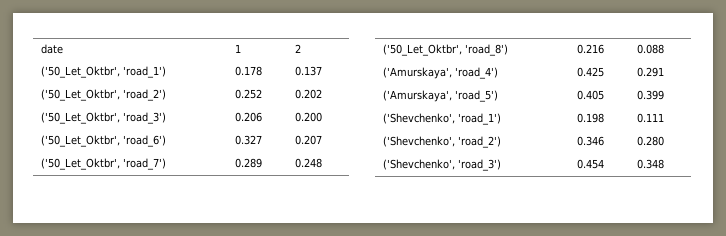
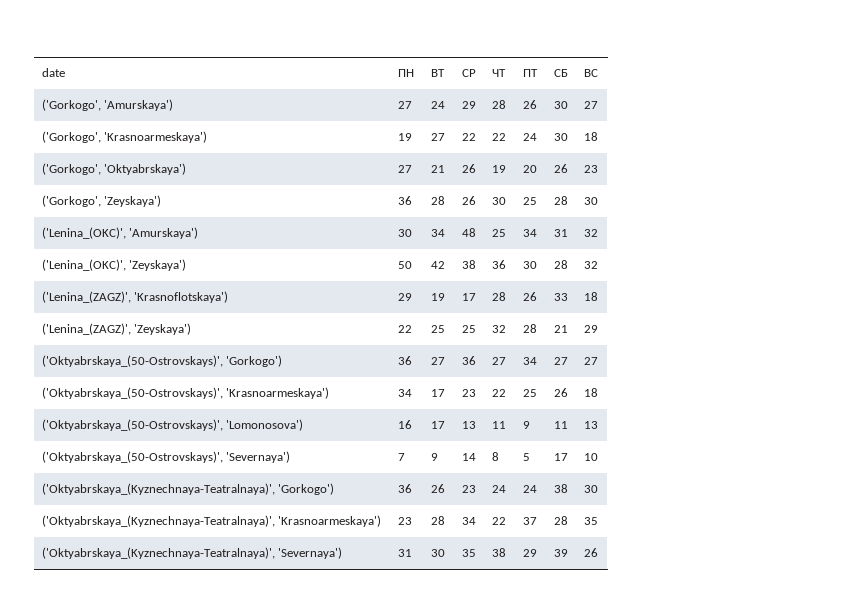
- date | 1 | 2
- ('50_Let_Oktbr', 'road_1') | 0.178 | 0.137
- ('50_Let_Oktbr', 'road_2') | 0.252 | 0.202
- ('50_Let_Oktbr', 'road_3') | 0.206 | 0.200
- ('50_Let_Oktbr', 'road_6') | 0.327 | 0.207
- ('50_Let_Oktbr', 'road_7') | 0.289 | 0.248
- ('50_Let_Oktbr', 'road_8') | 0.216 | 0.088
- ('Amurskaya', 'road_4') | 0.425 | 0.291
- ('Amurskaya', 'road_5') | 0.405 | 0.399
- ('Shevchenko', 'road_1') | 0.198 | 0.111
- ('Shevchenko', 'road_2') | 0.346 | 0.280
- ('Shevchenko', 'road_3') | 0.454 | 0.348
+ date | ПН | ВТ | СР | ЧТ | ПТ | СБ | ВС
+ ('Gorkogo', 'Amurskaya') | 27 | 24 | 29 | 28 | 26 | 30 | 27
+ ('Gorkogo', 'Krasnoarmeskaya') | 19 | 27 | 22 | 22 | 24 | 30 | 18
+ ('Gorkogo', 'Oktyabrskaya') | 27 | 21 | 26 | 19 | 20 | 26 | 23
+ ('Gorkogo', 'Zeyskaya') | 36 | 28 | 26 | 30 | 25 | 28 | 30
+ ('Lenina_(OKC)', 'Amurskaya') | 30 | 34 | 48 | 25 | 34 | 31 | 32
+ ('Lenina_(OKC)', 'Zeyskaya') | 50 | 42 | 38 | 36 | 30 | 28 | 32
+ ('Lenina_(ZAGZ)', 'Krasnoflotskaya') | 29 | 19 | 17 | 28 | 26 | 33 | 18
+ ('Lenina_(ZAGZ)', 'Zeyskaya') | 22 | 25 | 25 | 32 | 28 | 21 | 29
+ ('Oktyabrskaya_(50-Ostrovskays)', 'Gorkogo') | 36 | 27 | 36 | 27 | 34 | 27 | 27
+ ('Oktyabrskaya_(50-Ostrovskays)', 'Krasnoarmeskaya') | 34 | 17 | 23 | 22 | 25 | 26 | 18
+ ('Oktyabrskaya_(50-Ostrovskays)', 'Lomonosova') | 16 | 17 | 13 | 11 | 9 | 11 | 13
+ ('Oktyabrskaya_(50-Ostrovskays)', 'Severnaya') | 7 | 9 | 14 | 8 | 5 | 17 | 10
+ ('Oktyabrskaya_(Kyznechnaya-Teatralnaya)', 'Gorkogo') | 36 | 26 | 23 | 24 | 24 | 38 | 30
+ ('Oktyabrskaya_(Kyznechnaya-Teatralnaya)', 'Krasnoarmeskaya') | 23 | 28 | 34 | 22 | 37 | 28 | 35
+ ('Oktyabrskaya_(Kyznechnaya-Teatralnaya)', 'Severnaya') | 31 | 30 | 35 | 38 | 29 | 39 | 26

